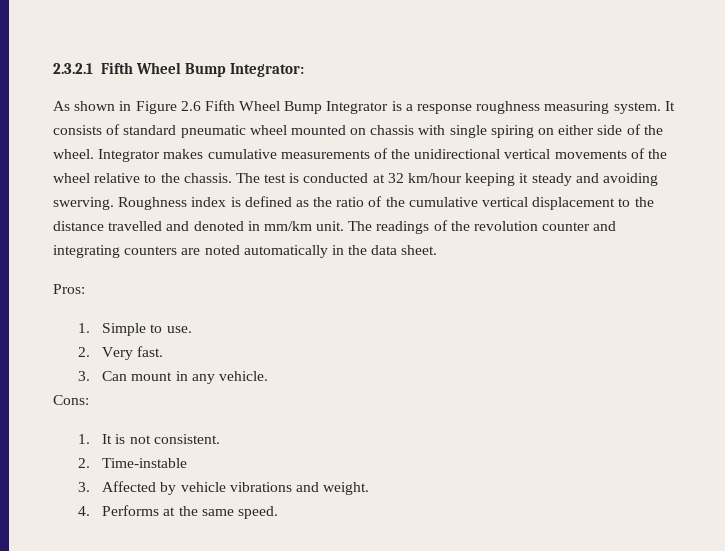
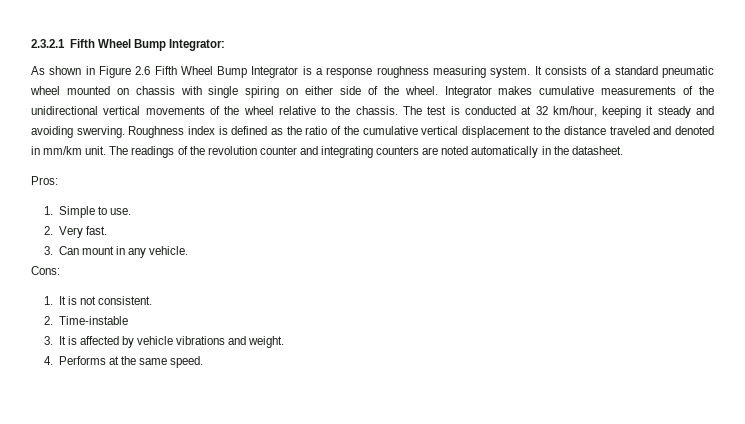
- It consists of standard pneumatic wheel mounted on chassis with single spiring on either side of the wheel.
+ It consists of a standard pneumatic wheel mounted on chassis with single spiring on either side of the wheel.
- The test is conducted at 32 km/hour keeping it steady and avoiding swerving.
+ The test is conducted at 32 km/hour, keeping it steady and avoiding swerving.
- Roughness index is defined as the ratio of the cumulative vertical displacement to the distance travelled and denoted in mm/km unit.
+ Roughness index is defined as the ratio of the cumulative vertical displacement to the distance traveled and denoted in mm/km unit.
- The readings of the revolution counter and integrating counters are noted automatically in the data sheet.
+ The readings of the revolution counter and integrating counters are noted automatically in the datasheet.
- 3. Affected by vehicle vibrations and weight.
+ 3. It is affected by vehicle vibrations and weight.

